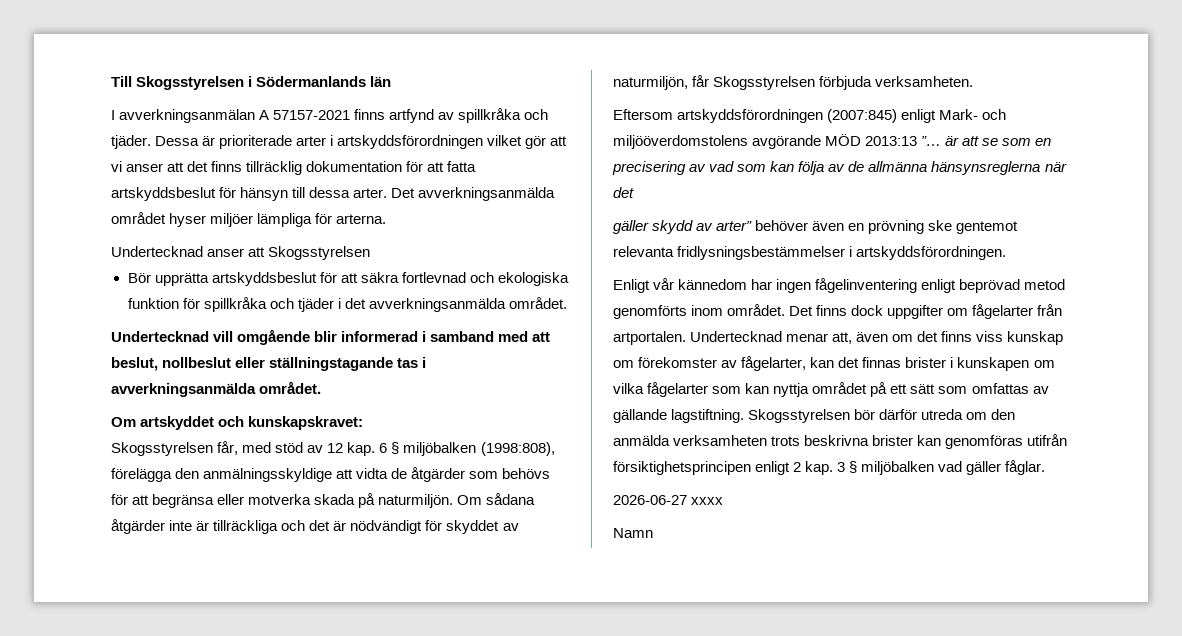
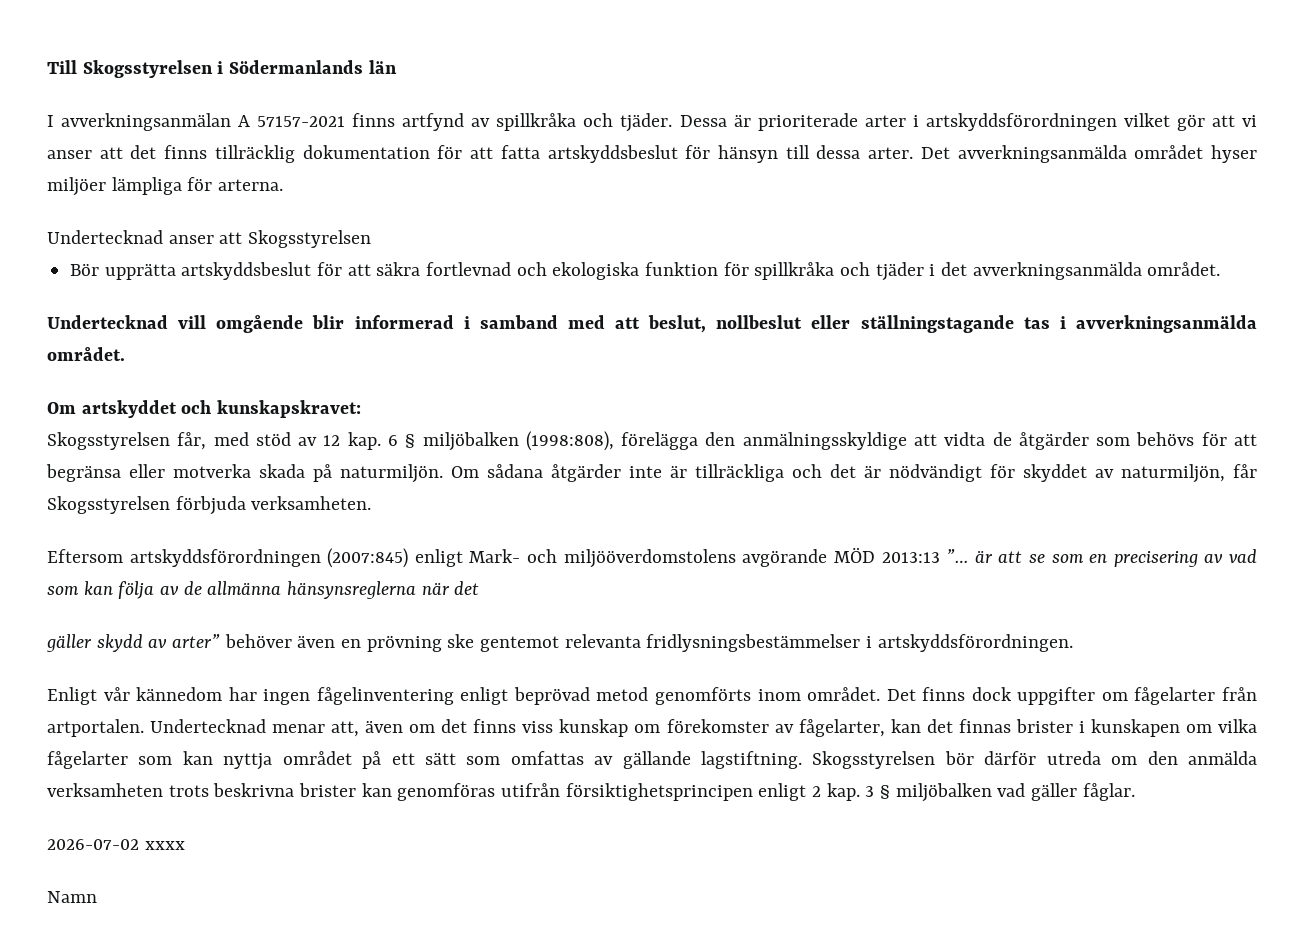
- 2026-06-27 xxxx
+ 2026-07-02 xxxx

